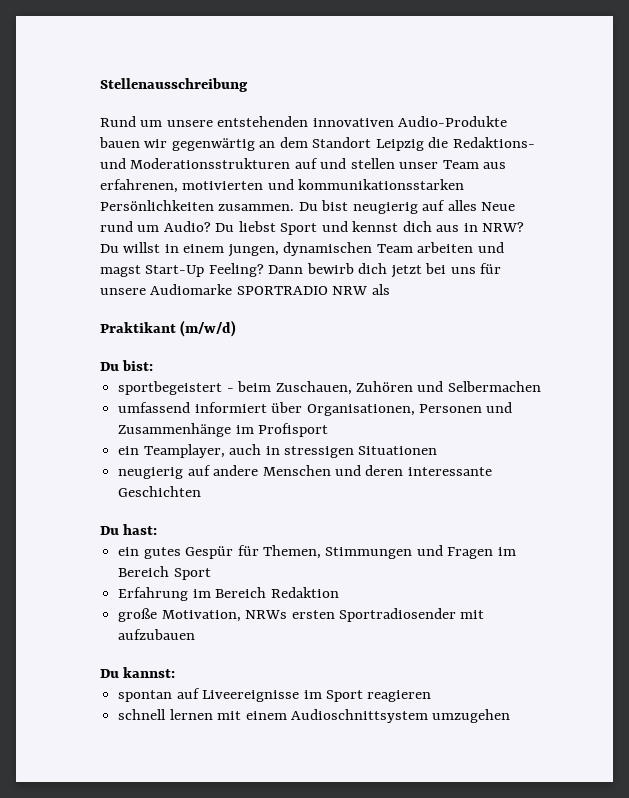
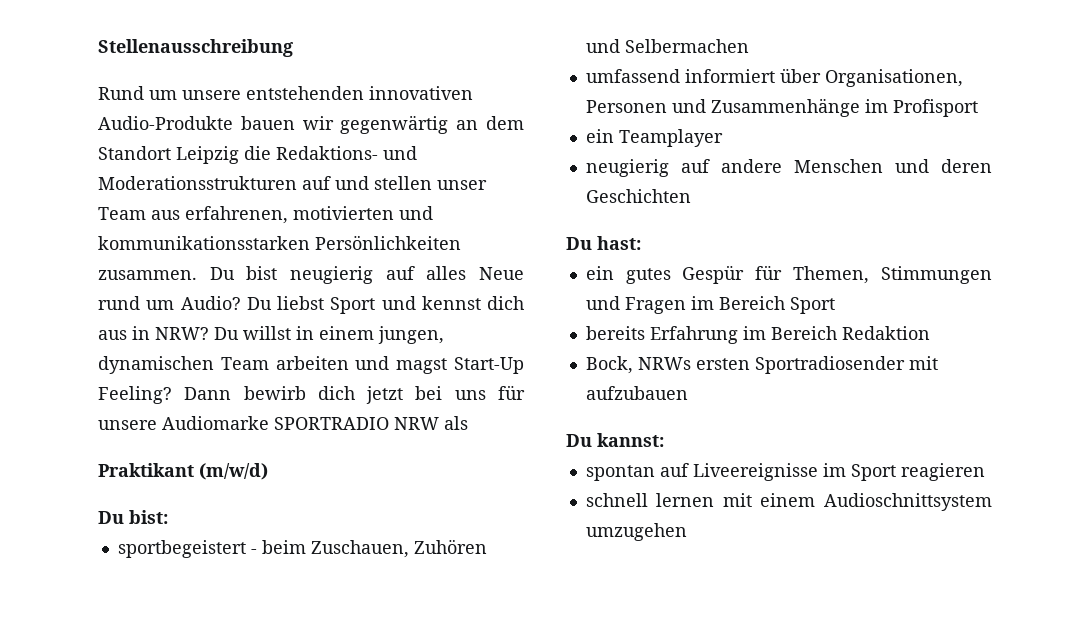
- ein Teamplayer, auch in stressigen Situationen
+ ein Teamplayer
- neugierig auf andere Menschen und deren interessante Geschichten
+ neugierig auf andere Menschen und deren Geschichten
- Erfahrung im Bereich Redaktion
+ bereits Erfahrung im Bereich Redaktion
- große Motivation, NRWs ersten Sportradiosender mit aufzubauen
+ Bock, NRWs ersten Sportradiosender mit aufzubauen

